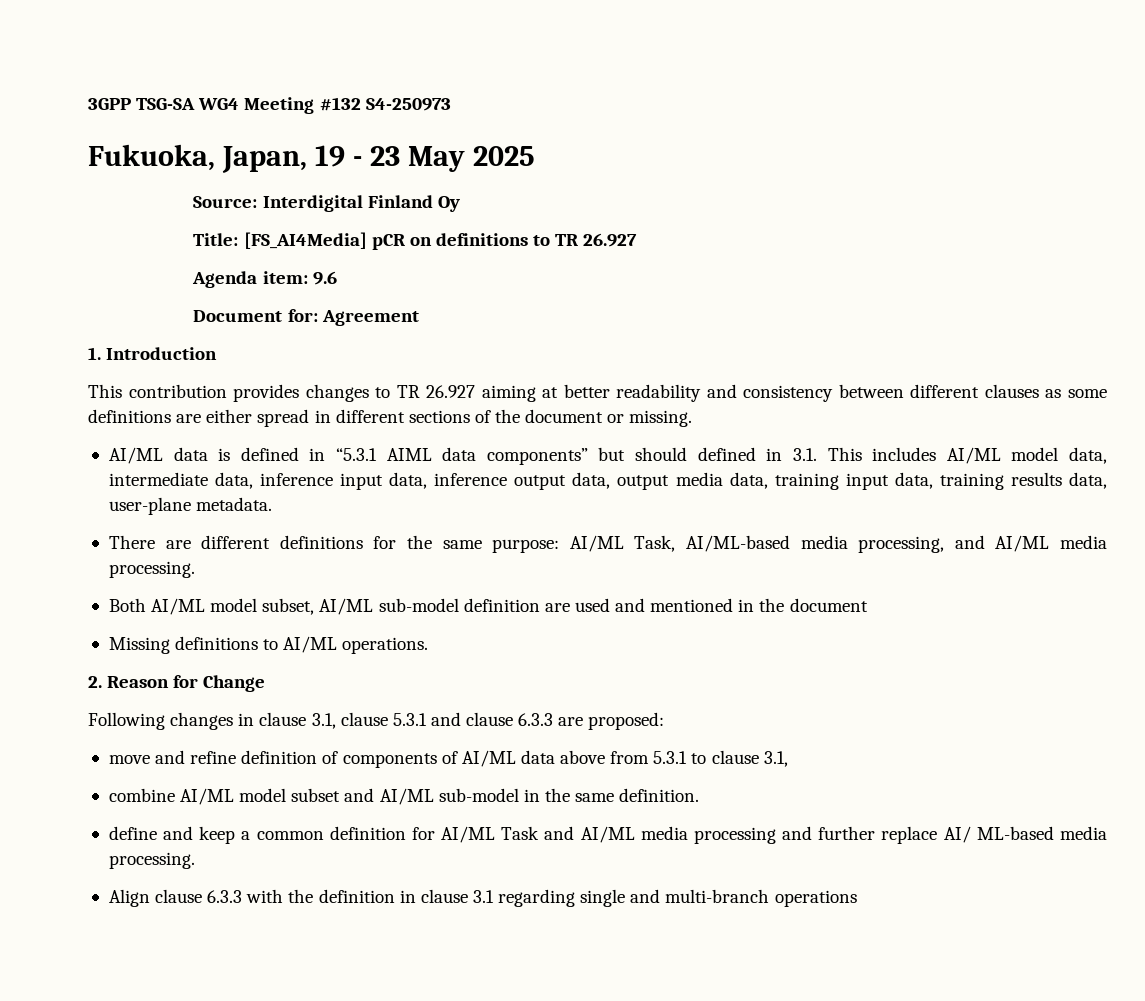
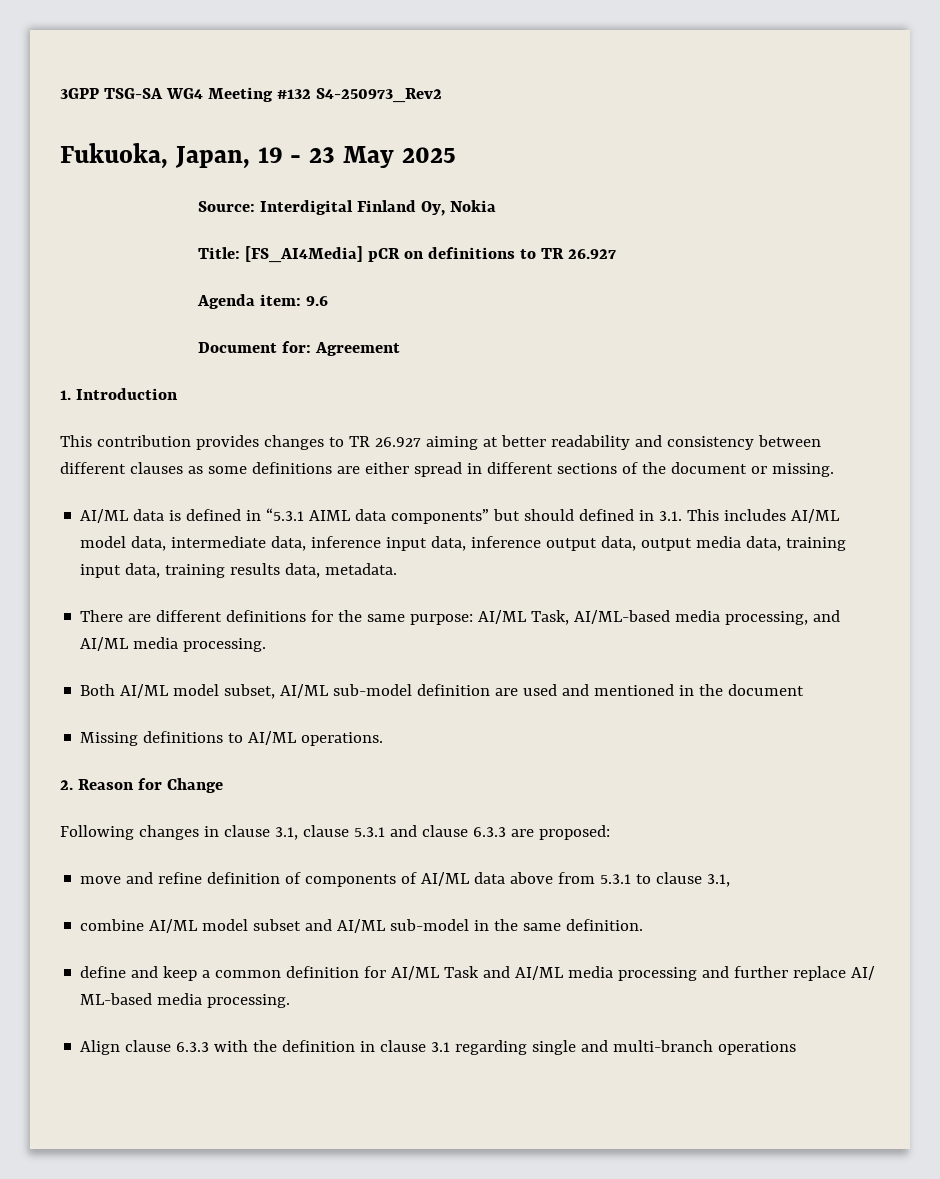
- 3GPP TSG-SA WG4 Meeting #132 S4-250973
+ 3GPP TSG-SA WG4 Meeting #132 S4-250973_Rev2
- Source: Interdigital Finland Oy
+ Source: Interdigital Finland Oy, Nokia
- AI/ML data is defined in “5.3.1 AIML data components” but should defined in 3.1. This includes AI/ML model data, intermediate data, inference input data, inference output data, output media data, training input data, training results data, user-plane metadata.
+ AI/ML data is defined in “5.3.1 AIML data components” but should defined in 3.1. This includes AI/ML model data, intermediate data, inference input data, inference output data, output media data, training input data, training results data, metadata.

